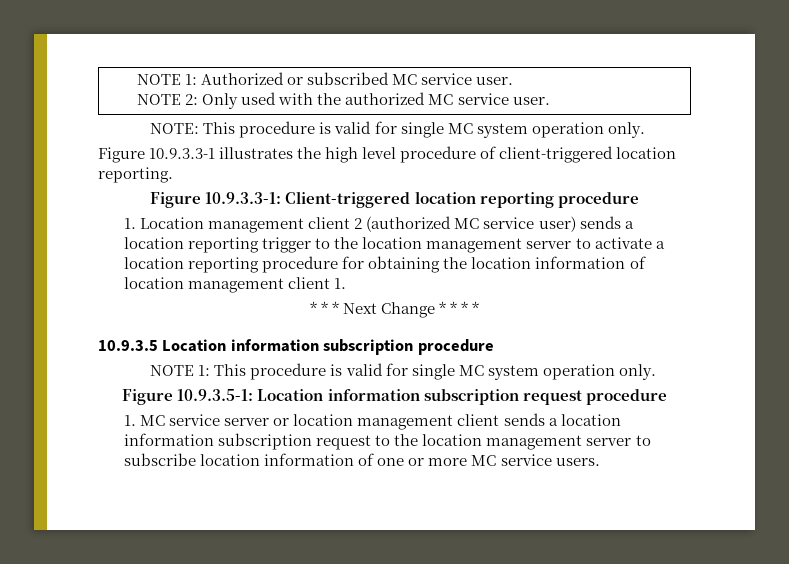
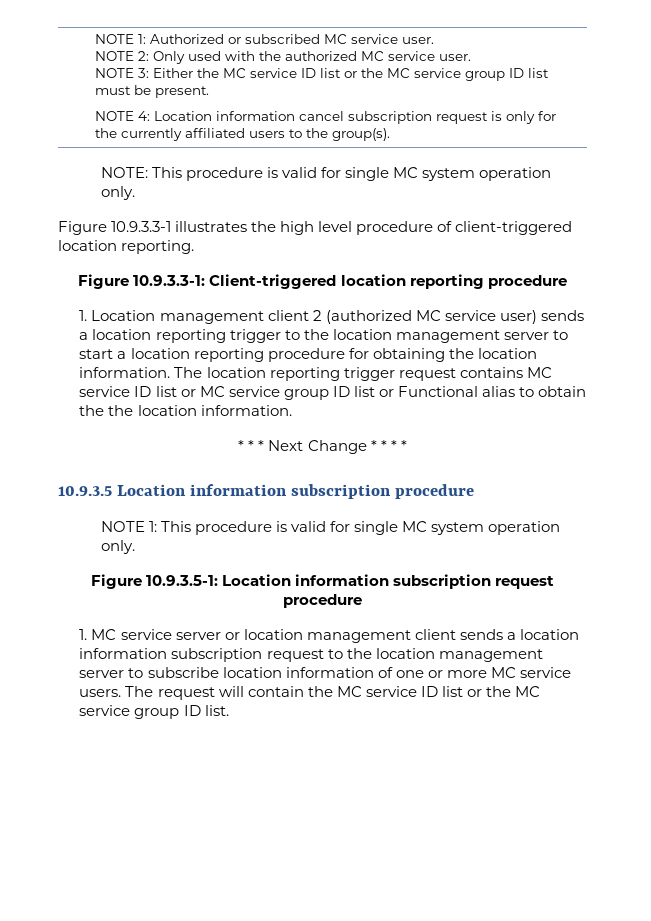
+ NOTE 3: Either the MC service ID list or the MC service group ID list must be present.
+ NOTE 4: Location information cancel subscription request is only for the currently affiliated users to the group(s).
- 1. Location management client 2 (authorized MC service user) sends a location reporting trigger to the location management server to activate a location reporting procedure for obtaining the location information of location management client 1.
+ 1. Location management client 2 (authorized MC service user) sends a location reporting trigger to the location management server to start a location reporting procedure for obtaining the location information. The location reporting trigger request contains MC service ID list or MC service group ID list or Functional alias to obtain the the location information.
+ The request will contain the MC service ID list or the MC service group ID list.

